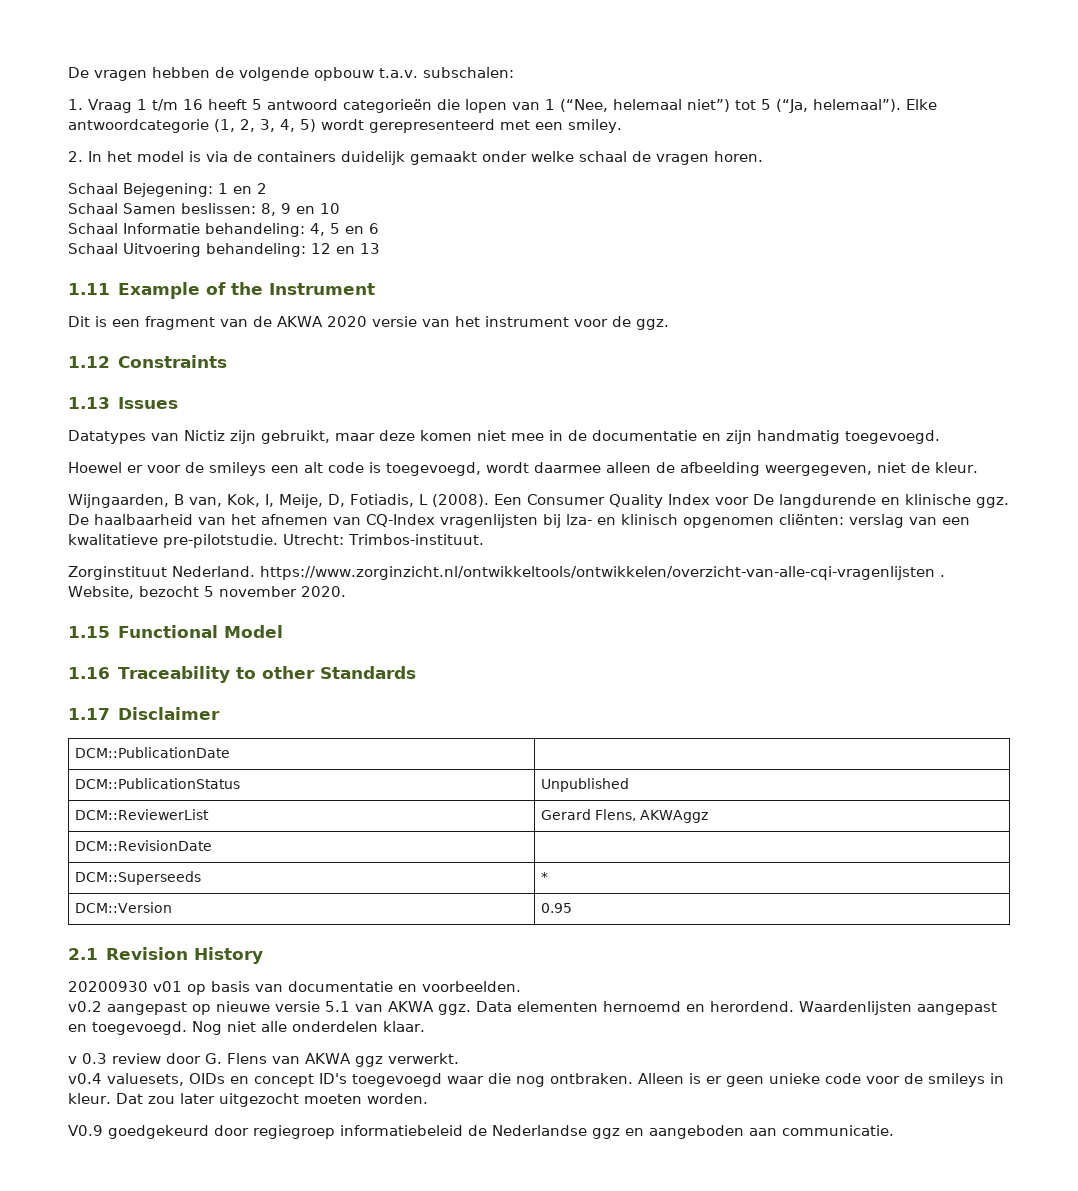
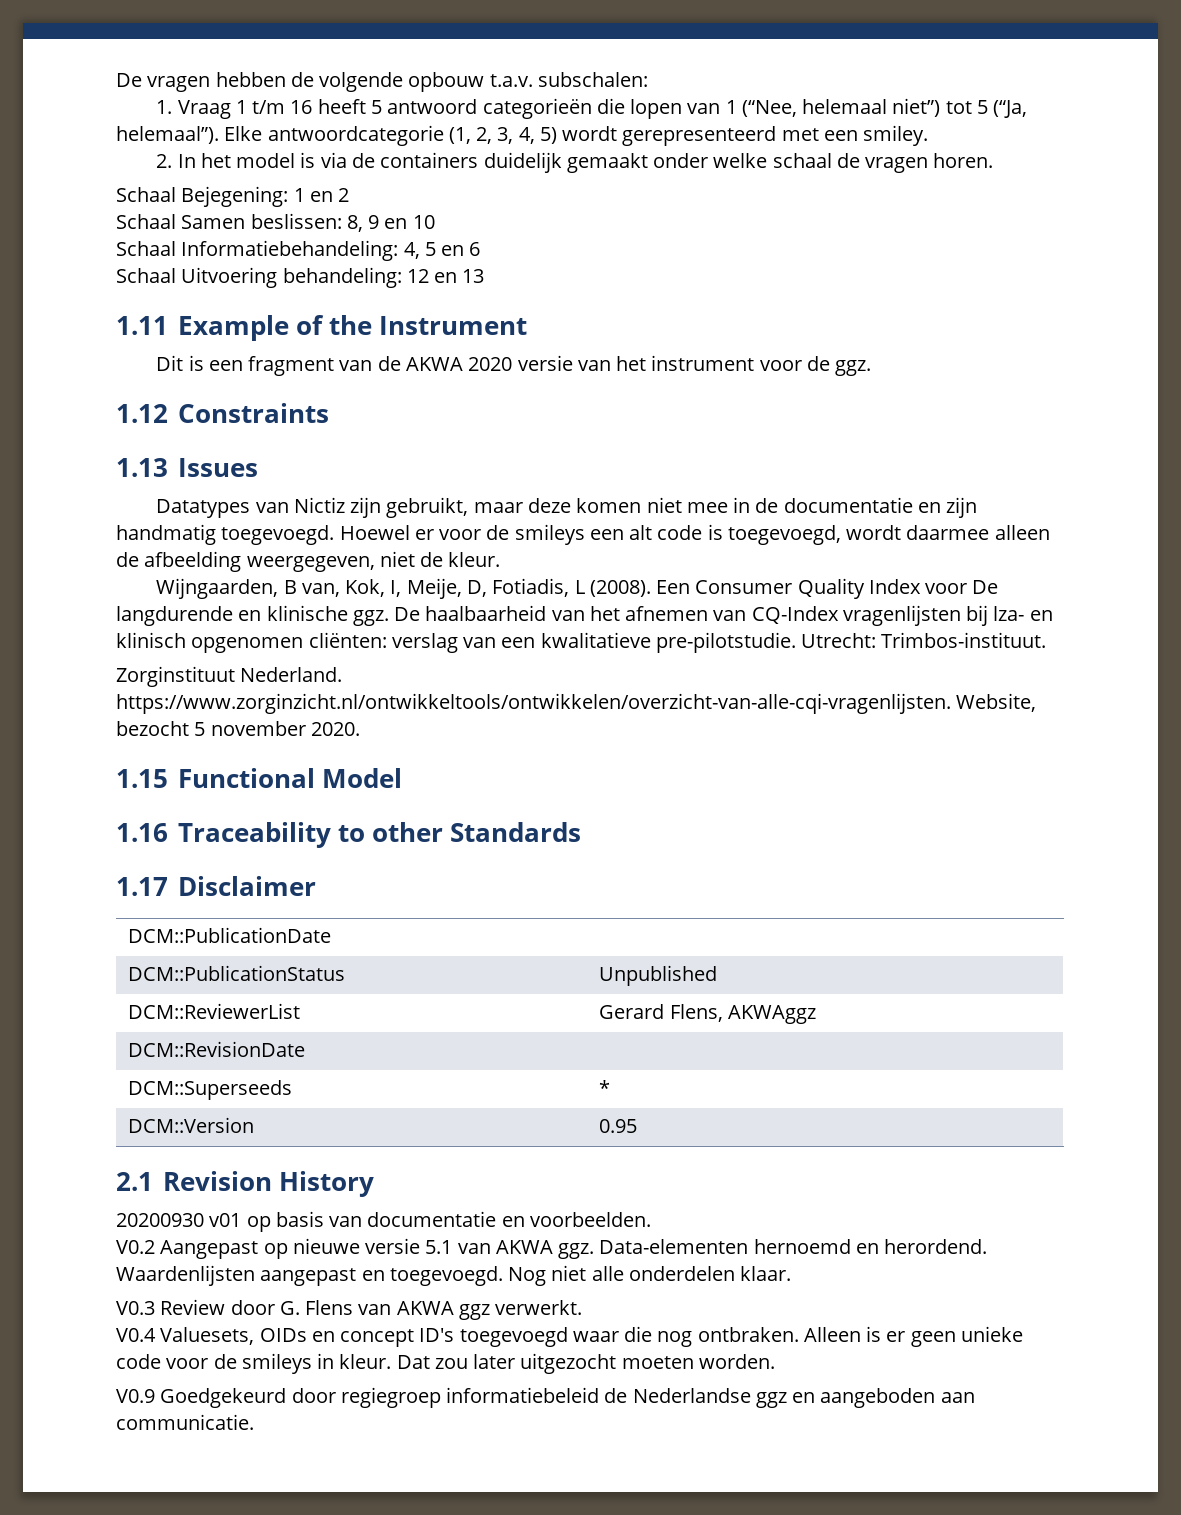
- Schaal Informatie behandeling: 4, 5 en 6
+ Schaal Informatiebehandeling: 4, 5 en 6
- Datatypes van Nictiz zijn gebruikt, maar deze komen niet mee in de documentatie en zijn handmatig toegevoegd.
- Hoewel er voor de smileys een alt code is toegevoegd, wordt daarmee alleen de afbeelding weergegeven, niet de kleur.
+ Datatypes van Nictiz zijn gebruikt, maar deze komen niet mee in de documentatie en zijn handmatig toegevoegd. Hoewel er voor de smileys een alt code is toegevoegd, wordt daarmee alleen de afbeelding weergegeven, niet de kleur.
- Zorginstituut Nederland. https://www.zorginzicht.nl/ontwikkeltools/ontwikkelen/overzicht-van-alle-cqi-vragenlijsten . Website, bezocht 5 november 2020.
+ Zorginstituut Nederland. https://www.zorginzicht.nl/ontwikkeltools/ontwikkelen/overzicht-van-alle-cqi-vragenlijsten. Website, bezocht 5 november 2020.
- v0.2 aangepast op nieuwe versie 5.1 van AKWA ggz.
+ V0.2 Aangepast op nieuwe versie 5.1 van AKWA ggz.
- Data elementen hernoemd en herordend.
+ Data-elementen hernoemd en herordend.
- v 0.3 review door G. Flens van AKWA ggz verwerkt.
+ V0.3 Review door G. Flens van AKWA ggz verwerkt.
- v0.4 valuesets, OIDs en concept ID's toegevoegd waar die nog ontbraken.
+ V0.4 Valuesets, OIDs en concept ID's toegevoegd waar die nog ontbraken.
- V0.9 goedgekeurd door regiegroep informatiebeleid de Nederlandse ggz en aangeboden aan communicatie.
+ V0.9 Goedgekeurd door regiegroep informatiebeleid de Nederlandse ggz en aangeboden aan communicatie.

